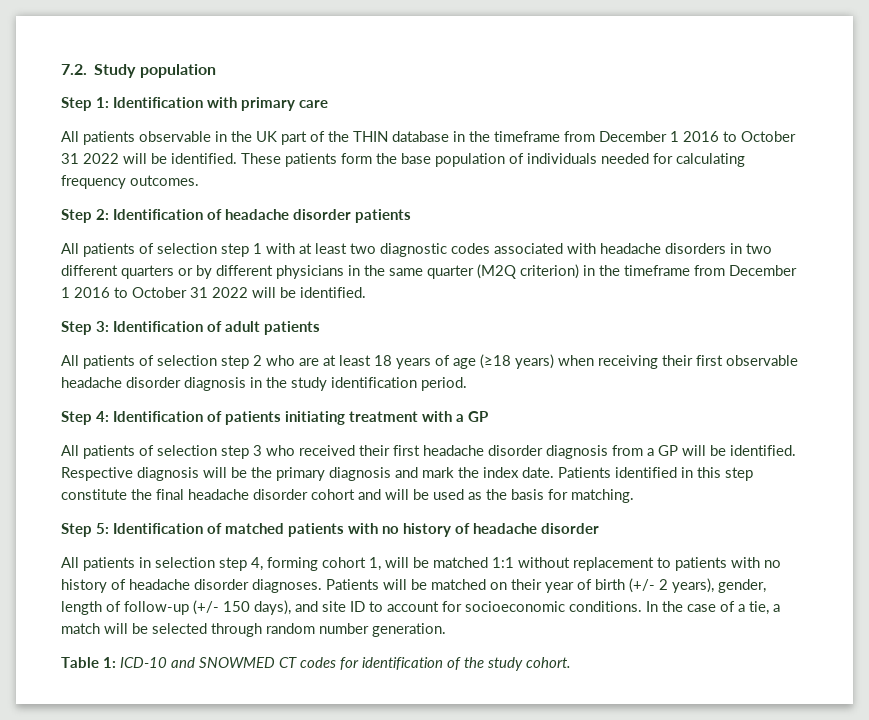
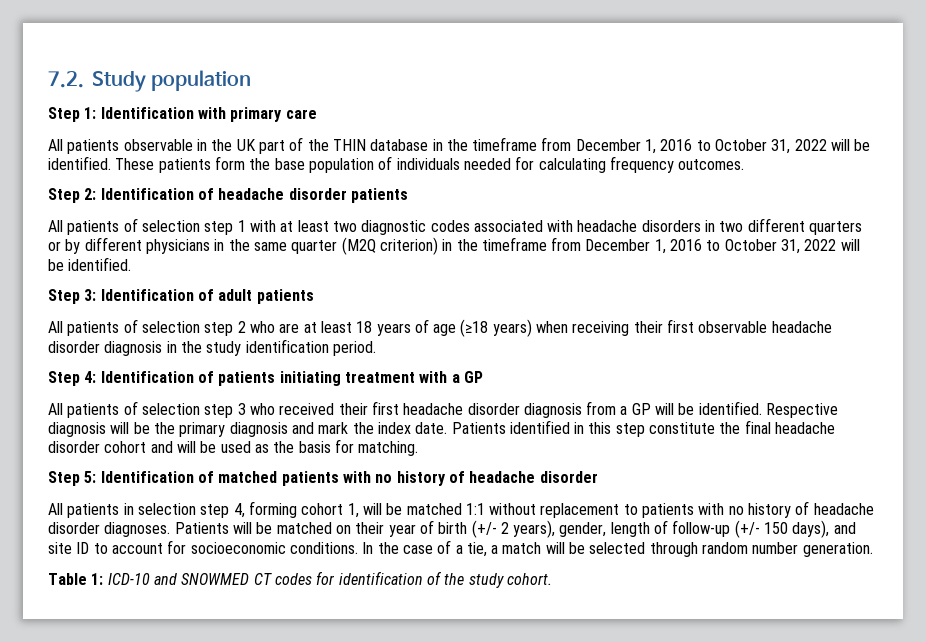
- All patients observable in the UK part of the THIN database in the timeframe from December 1 2016 to October 31 2022 will be identified.
+ All patients observable in the UK part of the THIN database in the timeframe from December 1, 2016 to October 31, 2022 will be identified.
- All patients of selection step 1 with at least two diagnostic codes associated with headache disorders in two different quarters or by different physicians in the same quarter (M2Q criterion) in the timeframe from December 1 2016 to October 31 2022 will be identified.
+ All patients of selection step 1 with at least two diagnostic codes associated with headache disorders in two different quarters or by different physicians in the same quarter (M2Q criterion) in the timeframe from December 1, 2016 to October 31, 2022 will be identified.

